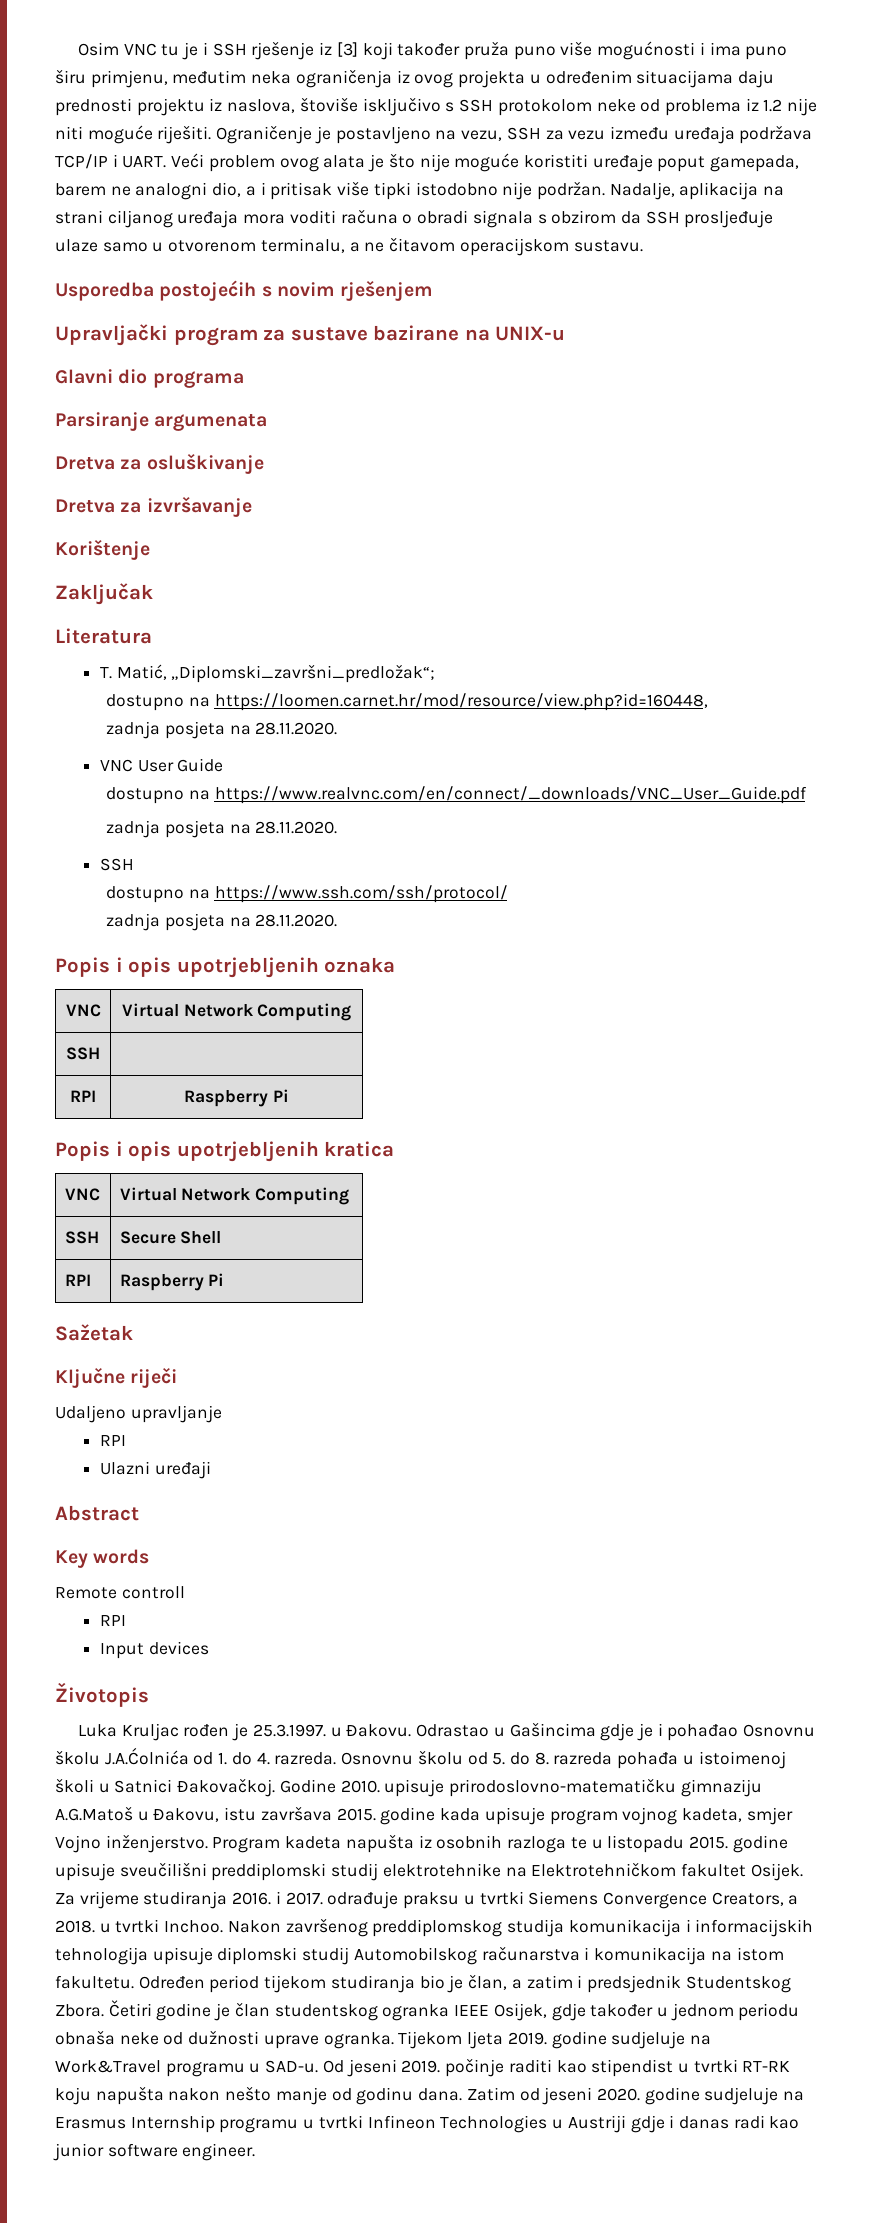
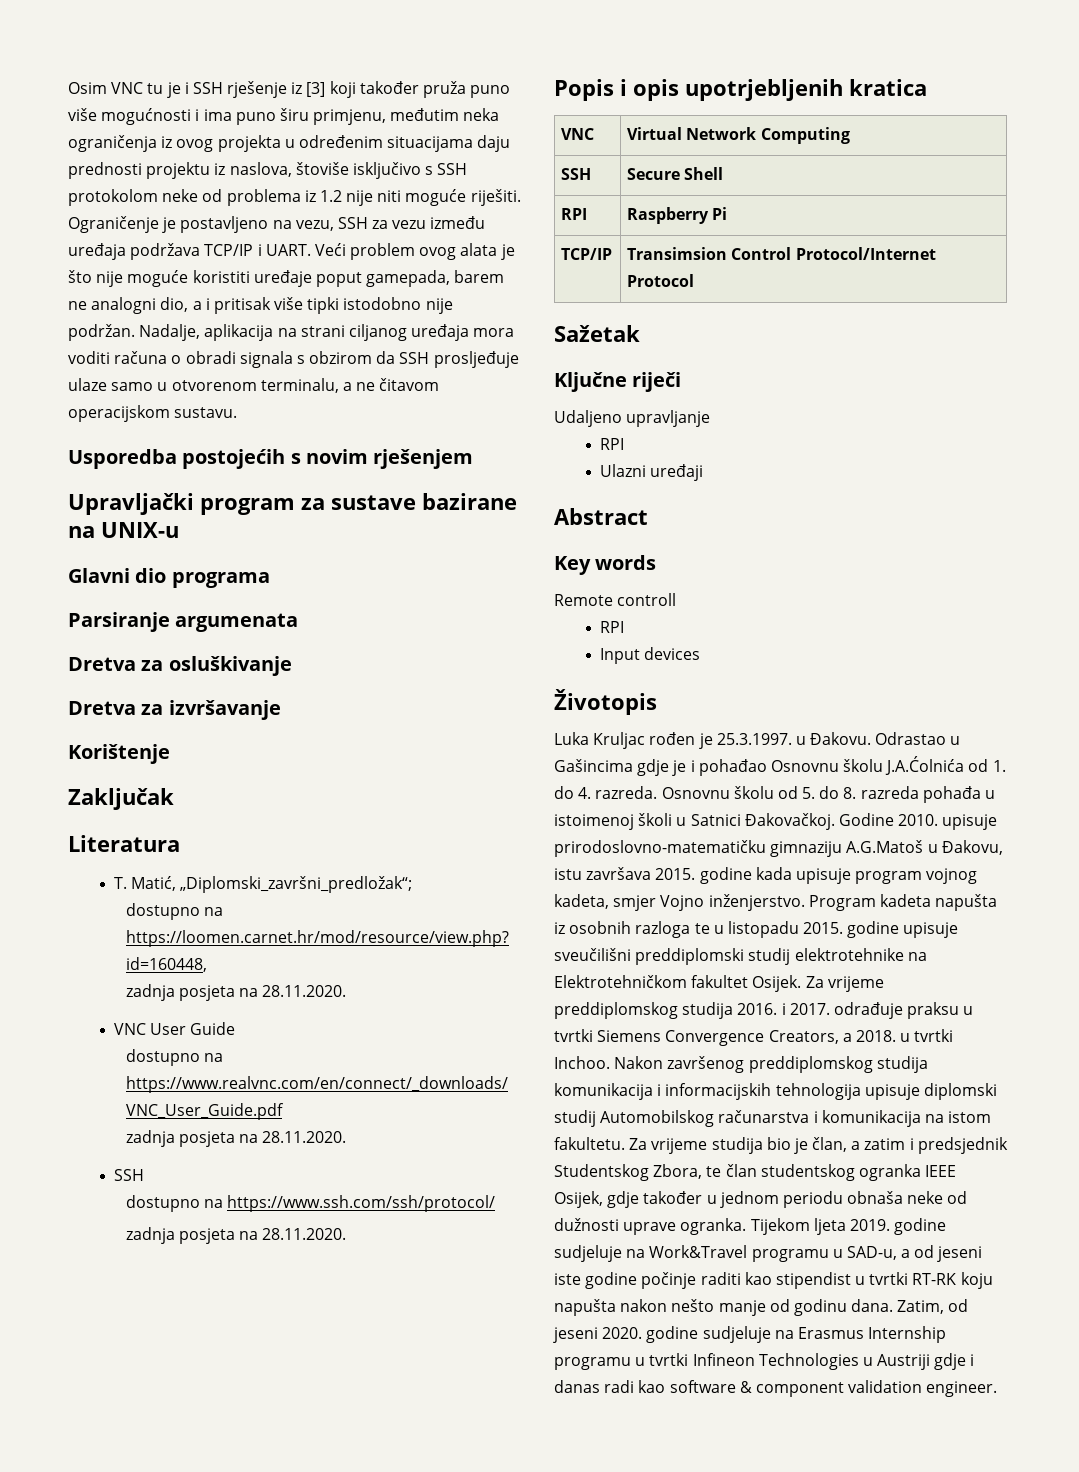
- Popis i opis upotrjebljenih oznaka
- VNC | Virtual Network Computing
- SSH |
- RPI | Raspberry Pi
+ TCP/IP | Transimsion Control Protocol/Internet Protocol
- Za vrijeme studiranja 2016. i 2017. odrađuje praksu u tvrtki Siemens Convergence Creators, a 2018. u tvrtki Inchoo.
+ Za vrijeme preddiplomskog studija 2016. i 2017. odrađuje praksu u tvrtki Siemens Convergence Creators, a 2018. u tvrtki Inchoo.
- Određen period tijekom studiranja bio je član, a zatim i predsjednik Studentskog Zbora. Četiri godine je član studentskog ogranka IEEE Osijek, gdje također u jednom periodu obnaša neke od dužnosti uprave ogranka.
+ Za vrijeme studija bio je član, a zatim i predsjednik Studentskog Zbora, te član studentskog ogranka IEEE Osijek, gdje također u jednom periodu obnaša neke od dužnosti uprave ogranka.
- Tijekom ljeta 2019. godine sudjeluje na Work&Travel programu u SAD-u. Od jeseni 2019. počinje raditi kao stipendist u tvrtki RT-RK koju napušta nakon nešto manje od godinu dana.
+ Tijekom ljeta 2019. godine sudjeluje na Work&Travel programu u SAD-u, a od jeseni iste godine počinje raditi kao stipendist u tvrtki RT-RK koju napušta nakon nešto manje od godinu dana.
- Zatim od jeseni 2020. godine sudjeluje na Erasmus Internship programu u tvrtki Infineon Technologies u Austriji gdje i danas radi kao junior software engineer.
+ Zatim, od jeseni 2020. godine sudjeluje na Erasmus Internship programu u tvrtki Infineon Technologies u Austriji gdje i danas radi kao software & component validation engineer.

